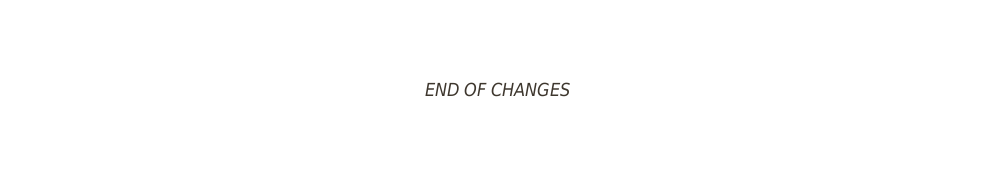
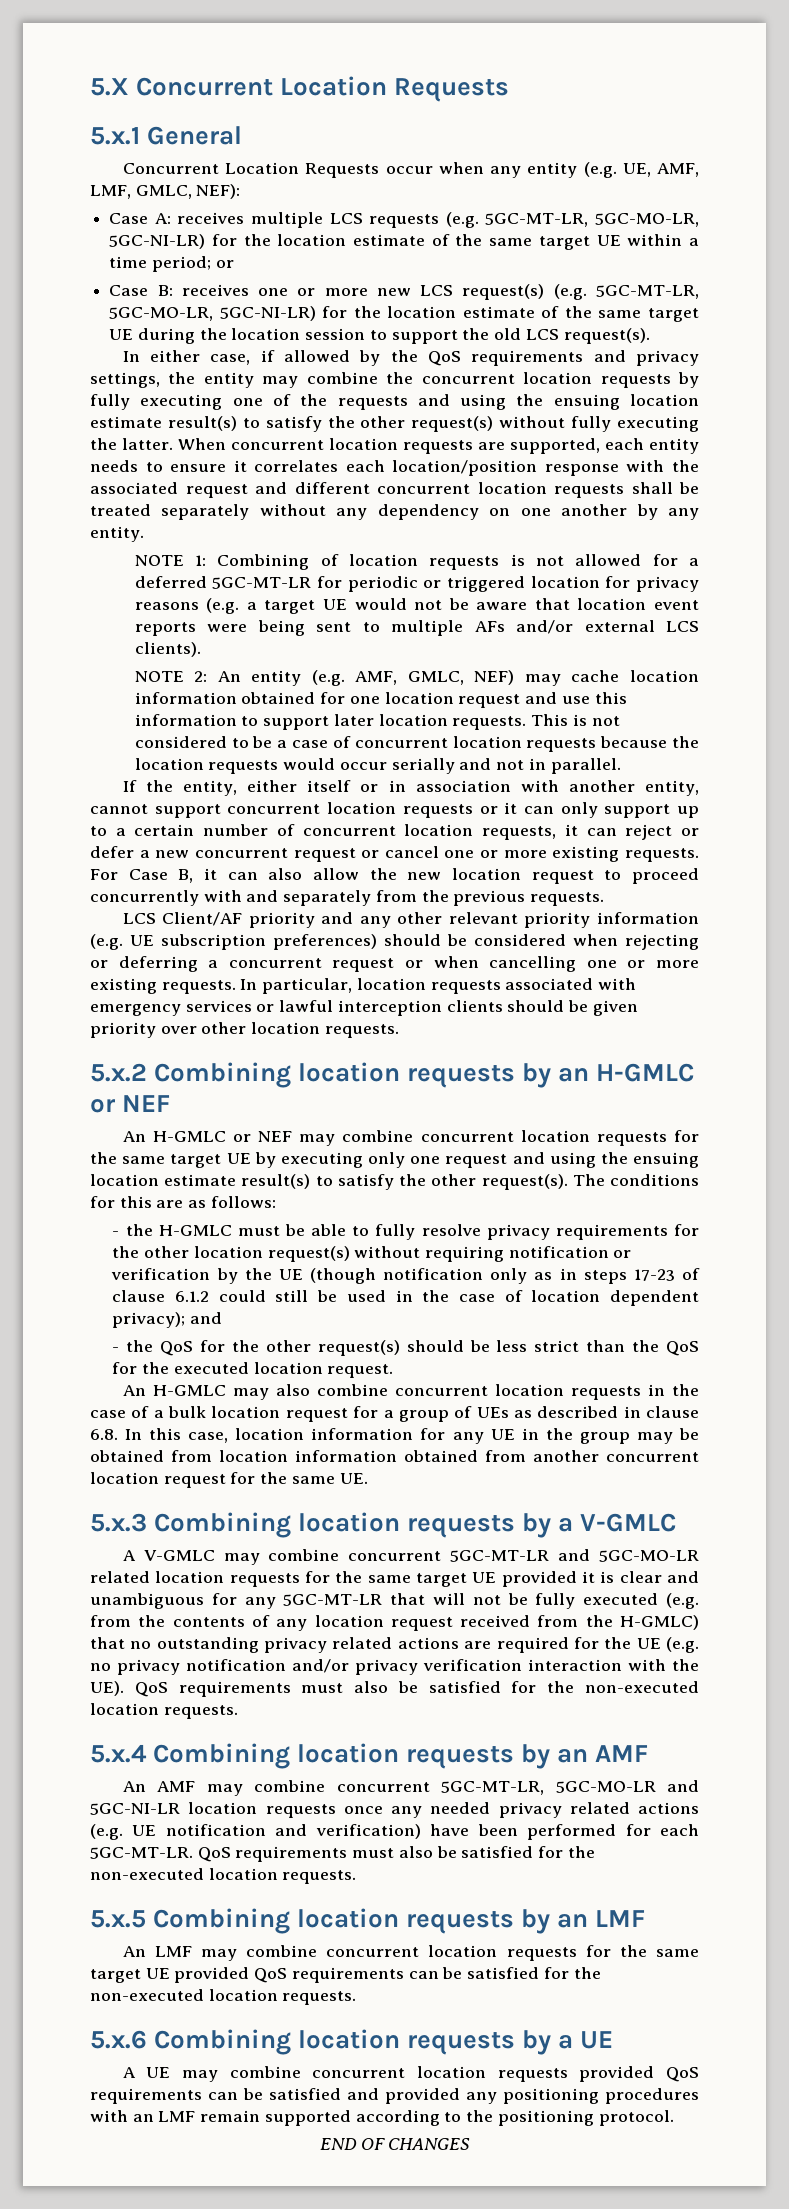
+ 5.X Concurrent Location Requests
+ 5.x.1 General
+ Concurrent Location Requests occur when any entity (e.g. UE, AMF, LMF, GMLC, NEF):
+ Case A: receives multiple LCS requests (e.g. 5GC-MT-LR, 5GC-MO-LR, 5GC-NI-LR) for the location estimate of the same target UE within a time period; or
+ Case B: receives one or more new LCS request(s) (e.g. 5GC-MT-LR, 5GC-MO-LR, 5GC-NI-LR) for the location estimate of the same target UE during the location session to support the old LCS request(s).
+ In either case, if allowed by the QoS requirements and privacy settings, the entity may combine the concurrent location requests by fully executing one of the requests and using the ensuing location estimate result(s) to satisfy the other request(s) without fully executing the latter. When concurrent location requests are supported, each entity needs to ensure it correlates each location/position response with the associated request and different concurrent location requests shall be treated separately without any dependency on one another by any entity.
+ NOTE 1: Combining of location requests is not allowed for a deferred 5GC-MT-LR for periodic or triggered location for privacy reasons (e.g. a target UE would not be aware that location event reports were being sent to multiple AFs and/or external LCS clients).
+ NOTE 2: An entity (e.g. AMF, GMLC, NEF) may cache location information obtained for one location request and use this information to support later location requests. This is not considered to be a case of concurrent location requests because the location requests would occur serially and not in parallel.
+ If the entity, either itself or in association with another entity, cannot support concurrent location requests or it can only support up to a certain number of concurrent location requests, it can reject or defer a new concurrent request or cancel one or more existing requests. For Case B, it can also allow the new location request to proceed concurrently with and separately from the previous requests.
+ LCS Client/AF priority and any other relevant priority information (e.g. UE subscription preferences) should be considered when rejecting or deferring a concurrent request or when cancelling one or more existing requests. In particular, location requests associated with emergency services or lawful interception clients should be given priority over other location requests.
+ 5.x.2 Combining location requests by an H-GMLC or NEF
+ An H-GMLC or NEF may combine concurrent location requests for the same target UE by executing only one request and using the ensuing location estimate result(s) to satisfy the other request(s). The conditions for this are as follows:
+ - the H-GMLC must be able to fully resolve privacy requirements for the other location request(s) without requiring notification or verification by the UE (though notification only as in steps 17-23 of clause 6.1.2 could still be used in the case of location dependent privacy); and
+ - the QoS for the other request(s) should be less strict than the QoS for the executed location request.
+ An H-GMLC may also combine concurrent location requests in the case of a bulk location request for a group of UEs as described in clause 6.8. In this case, location information for any UE in the group may be obtained from location information obtained from another concurrent location request for the same UE.
+ 5.x.3 Combining location requests by a V-GMLC
+ A V-GMLC may combine concurrent 5GC-MT-LR and 5GC-MO-LR related location requests for the same target UE provided it is clear and unambiguous for any 5GC-MT-LR that will not be fully executed (e.g. from the contents of any location request received from the H-GMLC) that no outstanding privacy related actions are required for the UE (e.g. no privacy notification and/or privacy verification interaction with the UE). QoS requirements must also be satisfied for the non-executed location requests.
+ 5.x.4 Combining location requests by an AMF
+ An AMF may combine concurrent 5GC-MT-LR, 5GC-MO-LR and 5GC-NI-LR location requests once any needed privacy related actions (e.g. UE notification and verification) have been performed for each 5GC-MT-LR. QoS requirements must also be satisfied for the non-executed location requests.
+ 5.x.5 Combining location requests by an LMF
+ An LMF may combine concurrent location requests for the same target UE provided QoS requirements can be satisfied for the non-executed location requests.
+ 5.x.6 Combining location requests by a UE
+ A UE may combine concurrent location requests provided QoS requirements can be satisfied and provided any positioning procedures with an LMF remain supported according to the positioning protocol.

